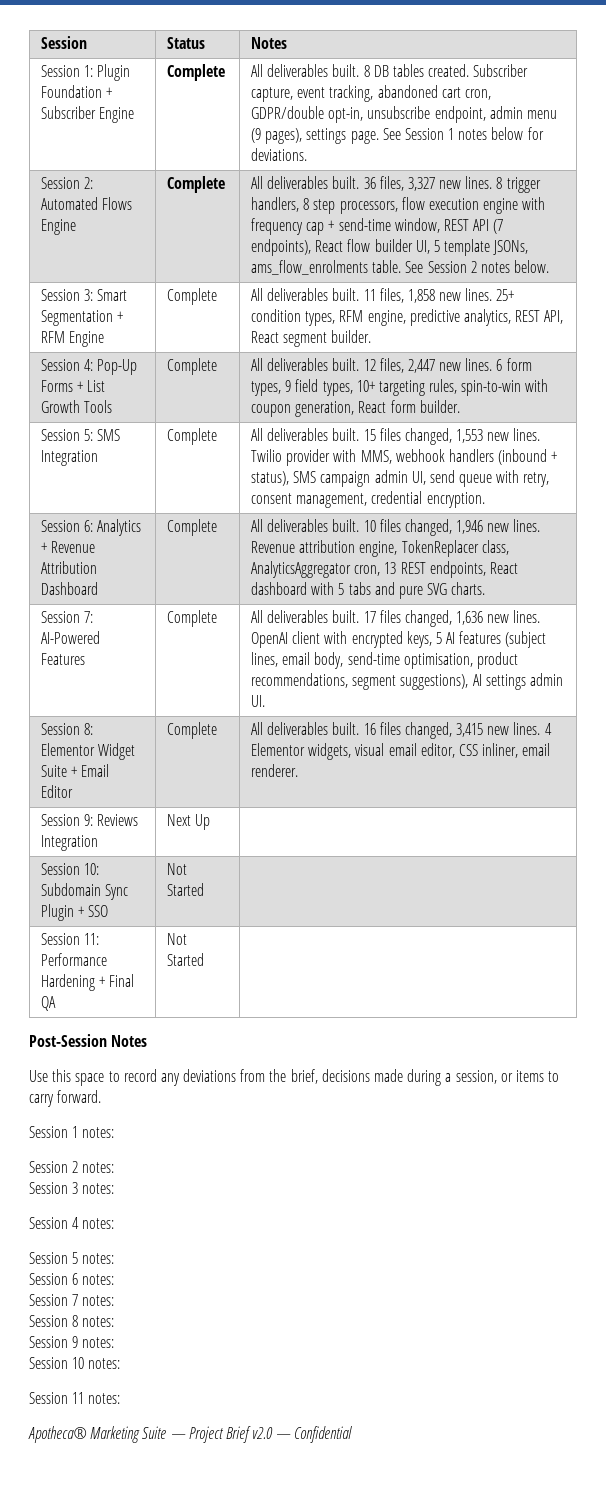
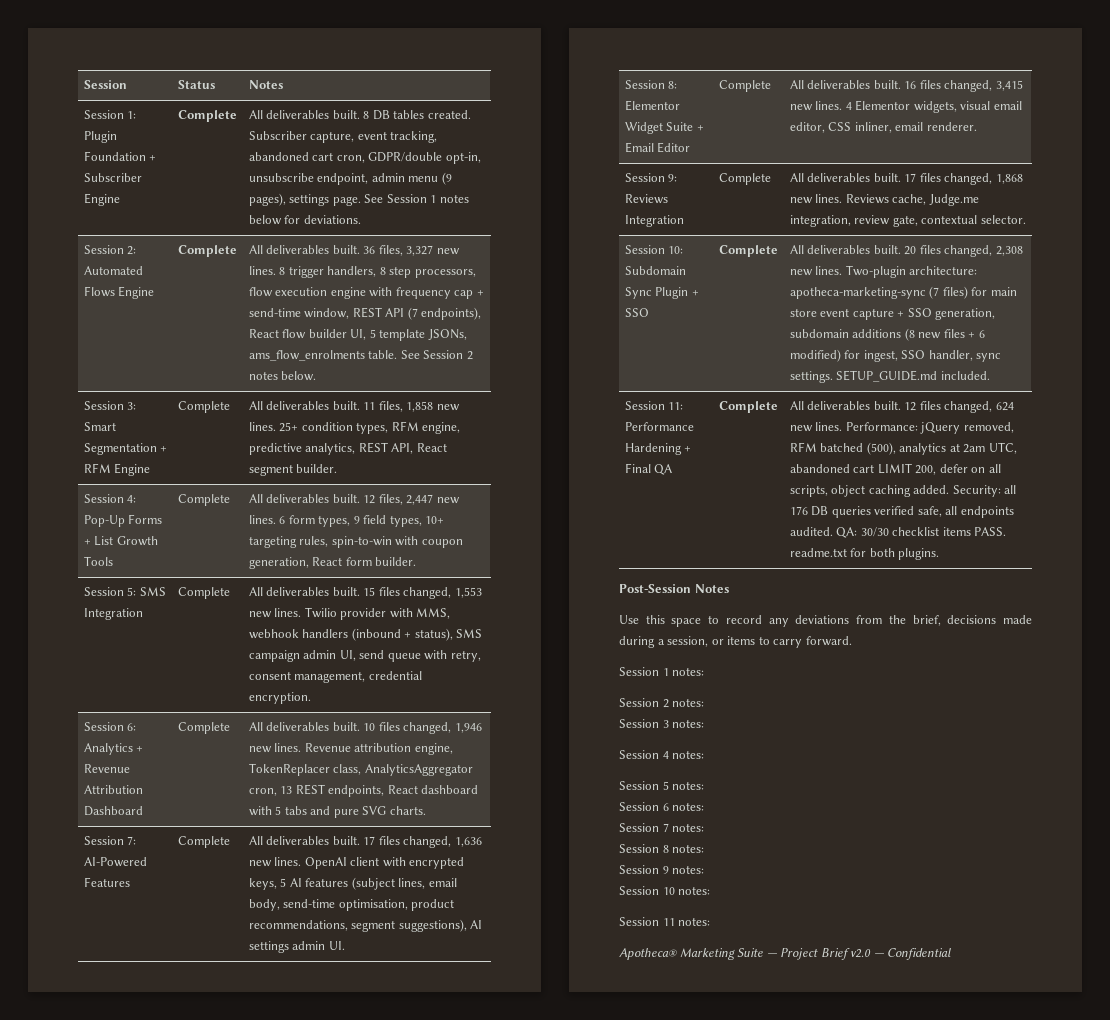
- Session 9: Reviews Integration | Next Up |
+ Session 9: Reviews Integration | Complete | All deliverables built. 17 files changed, 1,868 new lines. Reviews cache, Judge.me integration, review gate, contextual selector.
- Session 10: Subdomain Sync Plugin + SSO | Not Started
+ Session 10: Subdomain Sync Plugin + SSO | Complete | All deliverables built. 20 files changed, 2,308 new lines. Two-plugin architecture: apotheca-marketing-sync (7 files) for main store event capture + SSO generation, subdomain additions (8 new files + 6 modified) for ingest, SSO handler, sync settings. SETUP_GUIDE.md included.
- Session 11: Performance Hardening + Final QA | Not Started
+ Session 11: Performance Hardening + Final QA | Complete | All deliverables built. 12 files changed, 624 new lines. Performance: jQuery removed, RFM batched (500), analytics at 2am UTC, abandoned cart LIMIT 200, defer on all scripts, object caching added. Security: all 176 DB queries verified safe, all endpoints audited. QA: 30/30 checklist items PASS. readme.txt for both plugins.

